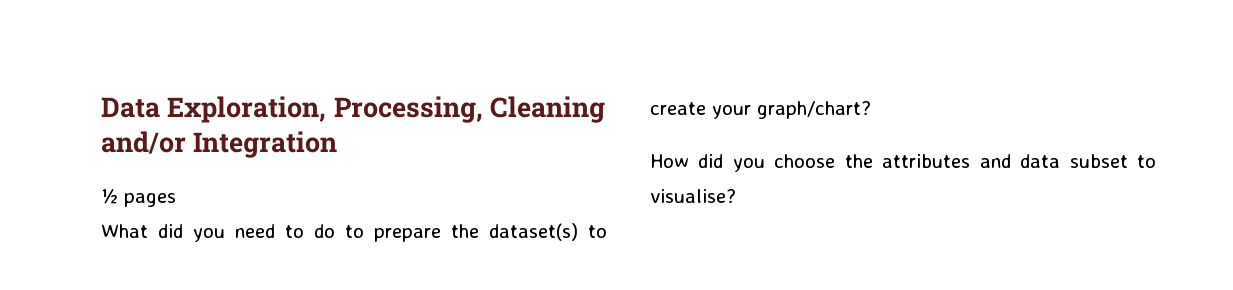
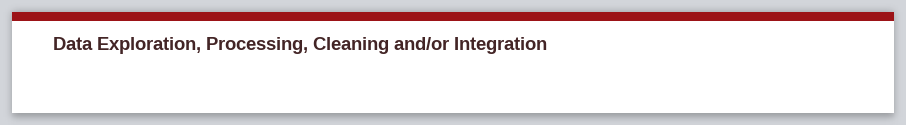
- ½ pages
- What did you need to do to prepare the dataset(s) to create your graph/chart?
- How did you choose the attributes and data subset to visualise?

